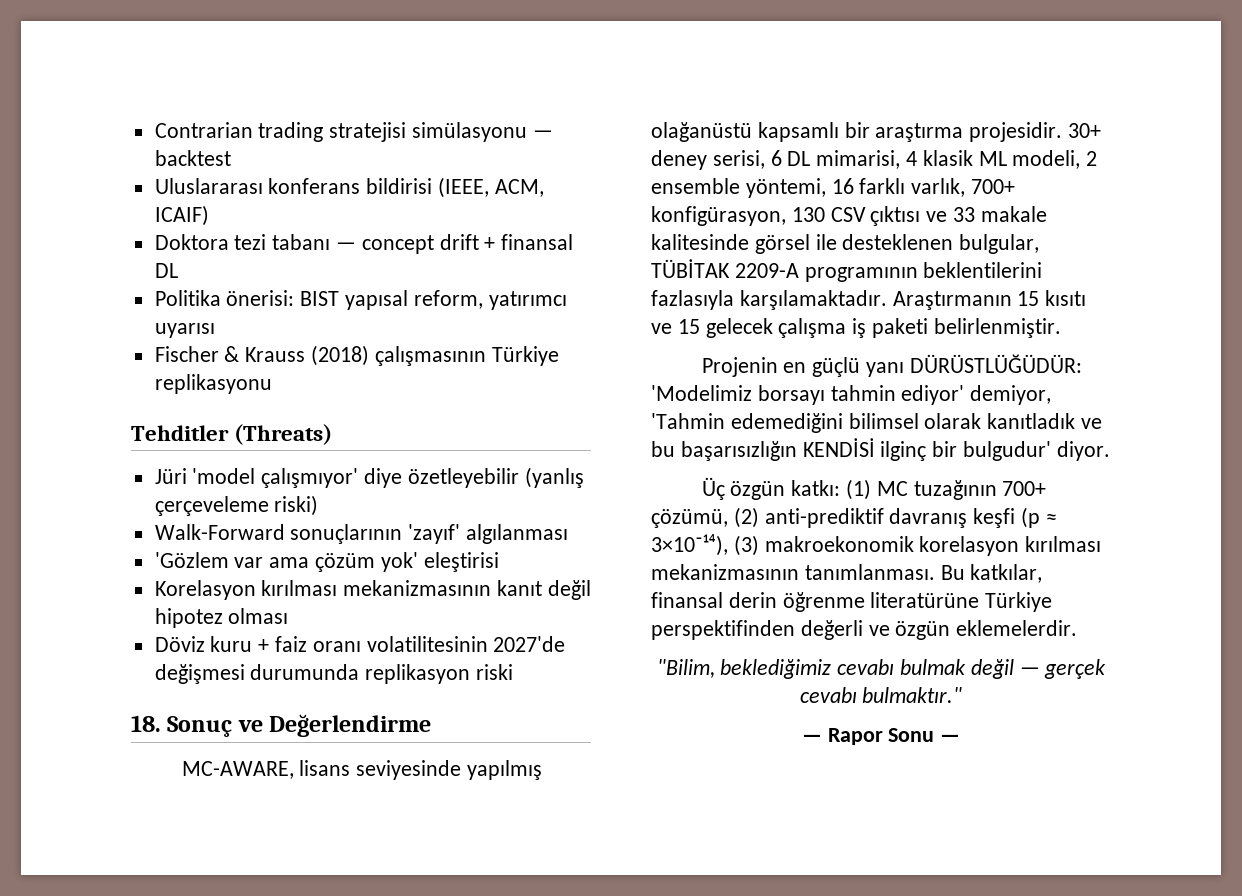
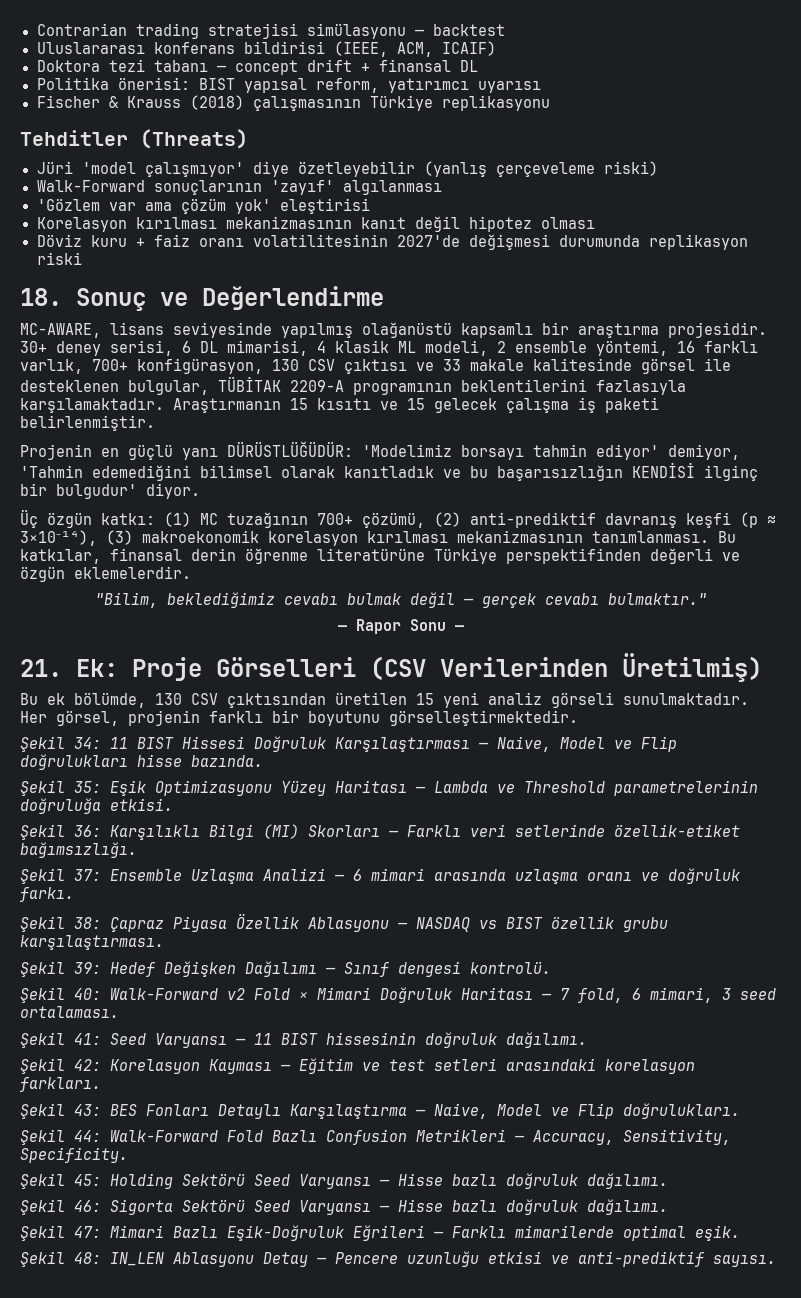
+ 21. Ek: Proje Görselleri (CSV Verilerinden Üretilmiş)
+ Bu ek bölümde, 130 CSV çıktısından üretilen 15 yeni analiz görseli sunulmaktadır. Her görsel, projenin farklı bir boyutunu görselleştirmektedir.
+ Şekil 34: 11 BIST Hissesi Doğruluk Karşılaştırması — Naive, Model ve Flip doğrulukları hisse bazında.
+ Şekil 35: Eşik Optimizasyonu Yüzey Haritası — Lambda ve Threshold parametrelerinin doğruluğa etkisi.
+ Şekil 36: Karşılıklı Bilgi (MI) Skorları — Farklı veri setlerinde özellik-etiket bağımsızlığı.
+ Şekil 37: Ensemble Uzlaşma Analizi — 6 mimari arasında uzlaşma oranı ve doğruluk farkı.
+ Şekil 38: Çapraz Piyasa Özellik Ablasyonu — NASDAQ vs BIST özellik grubu karşılaştırması.
+ Şekil 39: Hedef Değişken Dağılımı — Sınıf dengesi kontrolü.
+ Şekil 40: Walk-Forward v2 Fold × Mimari Doğruluk Haritası — 7 fold, 6 mimari, 3 seed ortalaması.
+ Şekil 41: Seed Varyansı — 11 BIST hissesinin doğruluk dağılımı.
+ Şekil 42: Korelasyon Kayması — Eğitim ve test setleri arasındaki korelasyon farkları.
+ Şekil 43: BES Fonları Detaylı Karşılaştırma — Naive, Model ve Flip doğrulukları.
+ Şekil 44: Walk-Forward Fold Bazlı Confusion Metrikleri — Accuracy, Sensitivity, Specificity.
+ Şekil 45: Holding Sektörü Seed Varyansı — Hisse bazlı doğruluk dağılımı.
+ Şekil 46: Sigorta Sektörü Seed Varyansı — Hisse bazlı doğruluk dağılımı.
+ Şekil 47: Mimari Bazlı Eşik-Doğruluk Eğrileri — Farklı mimarilerde optimal eşik.
+ Şekil 48: IN_LEN Ablasyonu Detay — Pencere uzunluğu etkisi ve anti-prediktif sayısı.

